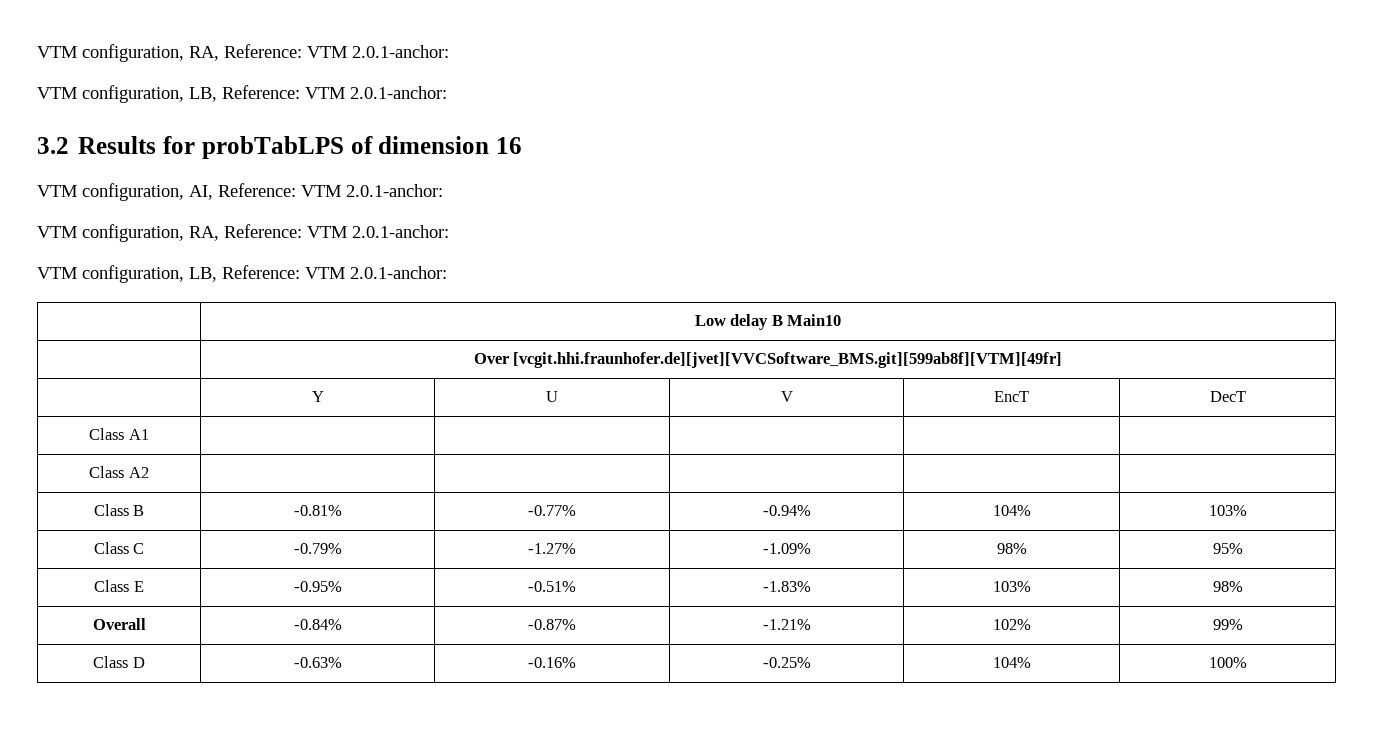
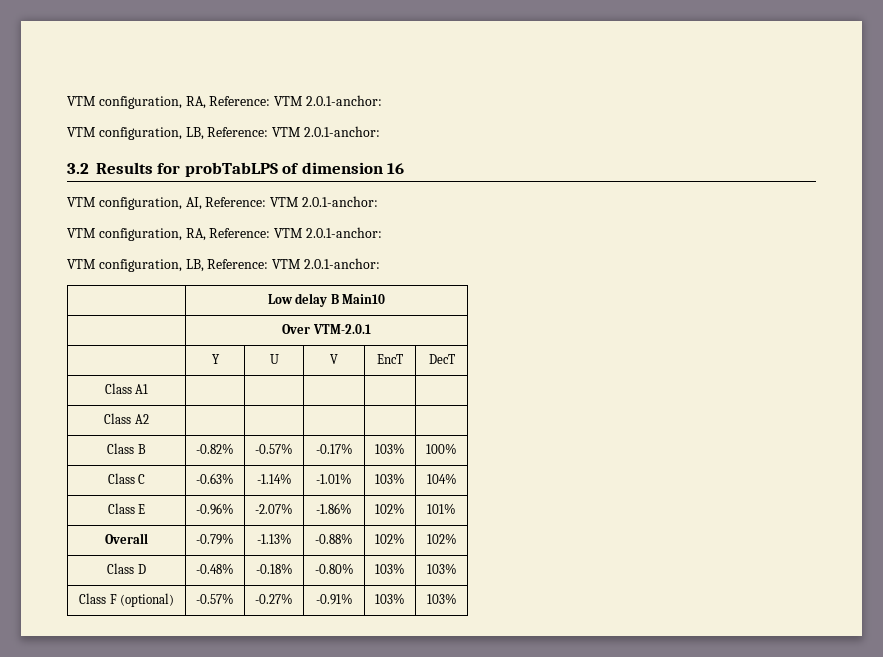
- | Over [vcgit.hhi.fraunhofer.de][jvet][VVCSoftware_BMS.git][599ab8f][VTM][49fr]
+ | Over VTM-2.0.1
- Class B | -0.81% | -0.77% | -0.94% | 104% | 103%
- Class C | -0.79% | -1.27% | -1.09% | 98% | 95%
- Class E | -0.95% | -0.51% | -1.83% | 103% | 98%
- Overall | -0.84% | -0.87% | -1.21% | 102% | 99%
- Class D | -0.63% | -0.16% | -0.25% | 104% | 100%
+ Class B | -0.82% | -0.57% | -0.17% | 103% | 100%
+ Class C | -0.63% | -1.14% | -1.01% | 103% | 104%
+ Class E | -0.96% | -2.07% | -1.86% | 102% | 101%
+ Overall | -0.79% | -1.13% | -0.88% | 102% | 102%
+ Class D | -0.48% | -0.18% | -0.80% | 103% | 103%
+ Class F (optional) | -0.57% | -0.27% | -0.91% | 103% | 103%

